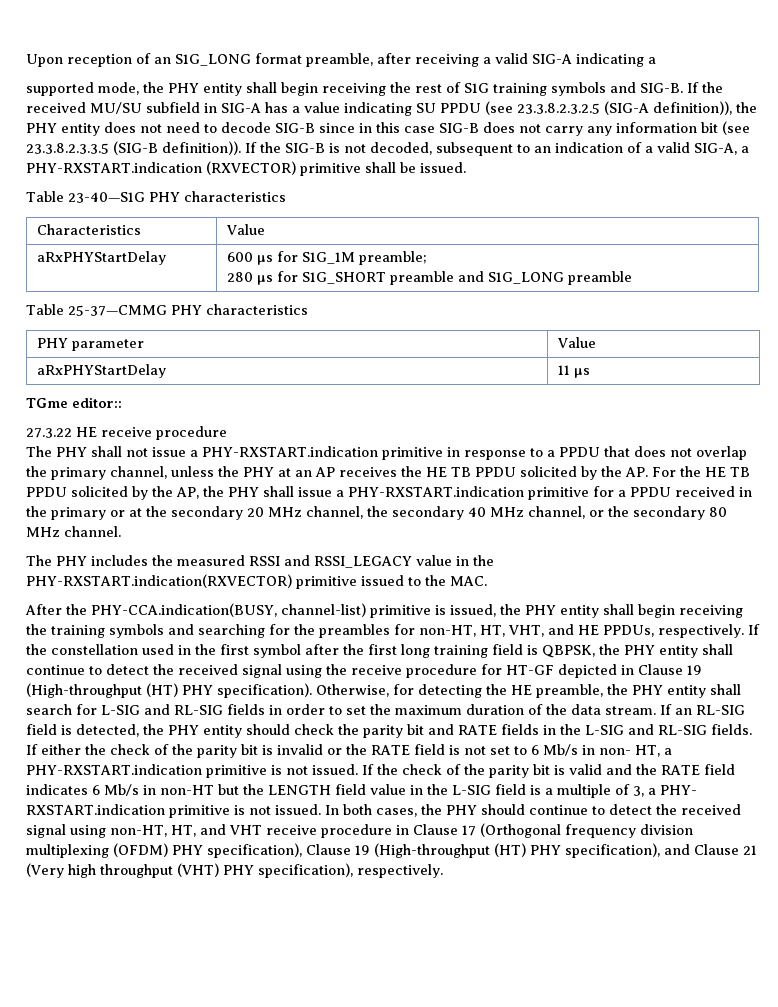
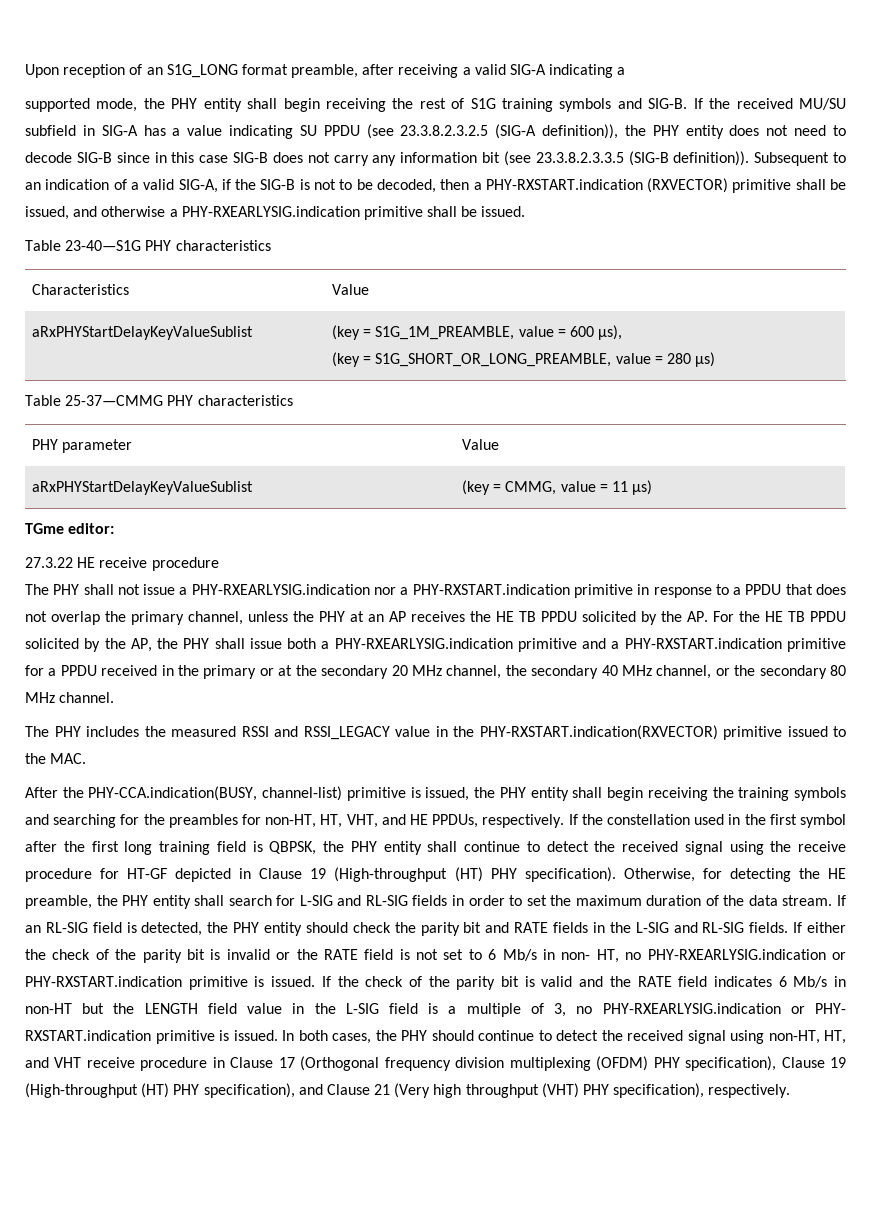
- If the SIG-B is not decoded, subsequent to an indication of a valid SIG-A, a PHY-RXSTART.indication (RXVECTOR) primitive shall be issued.
+ Subsequent to an indication of a valid SIG-A, if the SIG-B is not to be decoded, then a PHY-RXSTART.indication (RXVECTOR) primitive shall be issued, and otherwise a PHY-RXEARLYSIG.indication primitive shall be issued.
- aRxPHYStartDelay | 600 µs for S1G_1M preamble;
- 280 µs for S1G_SHORT preamble and S1G_LONG preamble
+ aRxPHYStartDelayKeyValueSublist | (key = S1G_1M_PREAMBLE, value = 600 µs),
+ (key = S1G_SHORT_OR_LONG_PREAMBLE, value = 280 µs)
- aRxPHYStartDelay | 11 µs
+ aRxPHYStartDelayKeyValueSublist | (key = CMMG, value = 11 µs)
- TGme editor::
+ TGme editor:
- The PHY shall not issue a PHY-RXSTART.indication primitive in response to a PPDU that does not overlap the primary channel, unless the PHY at an AP receives the HE TB PPDU solicited by the AP. For the HE TB PPDU solicited by the AP, the PHY shall issue a PHY-RXSTART.indication primitive for a PPDU received in the primary or at the secondary 20 MHz channel, the secondary 40 MHz channel, or the secondary 80 MHz channel.
+ The PHY shall not issue a PHY-RXEARLYSIG.indication nor a PHY-RXSTART.indication primitive in response to a PPDU that does not overlap the primary channel, unless the PHY at an AP receives the HE TB PPDU solicited by the AP. For the HE TB PPDU solicited by the AP, the PHY shall issue both a PHY-RXEARLYSIG.indication primitive and a PHY-RXSTART.indication primitive for a PPDU received in the primary or at the secondary 20 MHz channel, the secondary 40 MHz channel, or the secondary 80 MHz channel.
- If either the check of the parity bit is invalid or the RATE field is not set to 6 Mb/s in non- HT, a PHY-RXSTART.indication primitive is not issued.
+ If either the check of the parity bit is invalid or the RATE field is not set to 6 Mb/s in non- HT, no PHY-RXEARLYSIG.indication or PHY-RXSTART.indication primitive is issued.
- If the check of the parity bit is valid and the RATE field indicates 6 Mb/s in non-HT but the LENGTH field value in the L-SIG field is a multiple of 3, a PHY- RXSTART.indication primitive is not issued.
+ If the check of the parity bit is valid and the RATE field indicates 6 Mb/s in non-HT but the LENGTH field value in the L-SIG field is a multiple of 3, no PHY-RXEARLYSIG.indication or PHY- RXSTART.indication primitive is issued.

